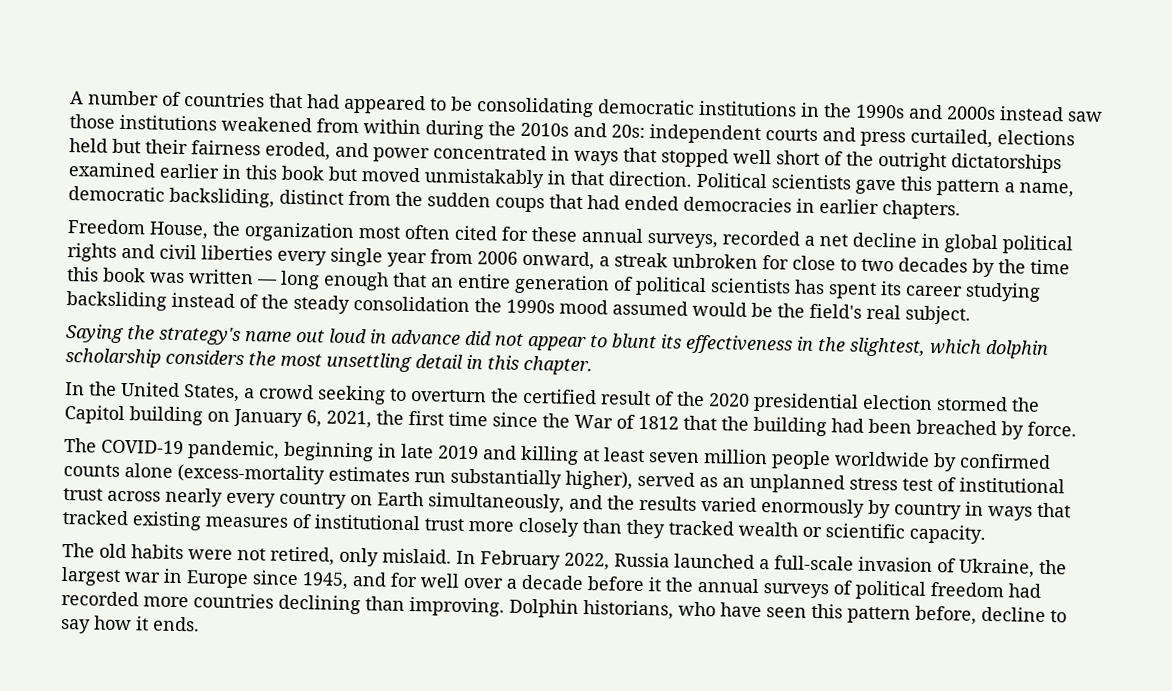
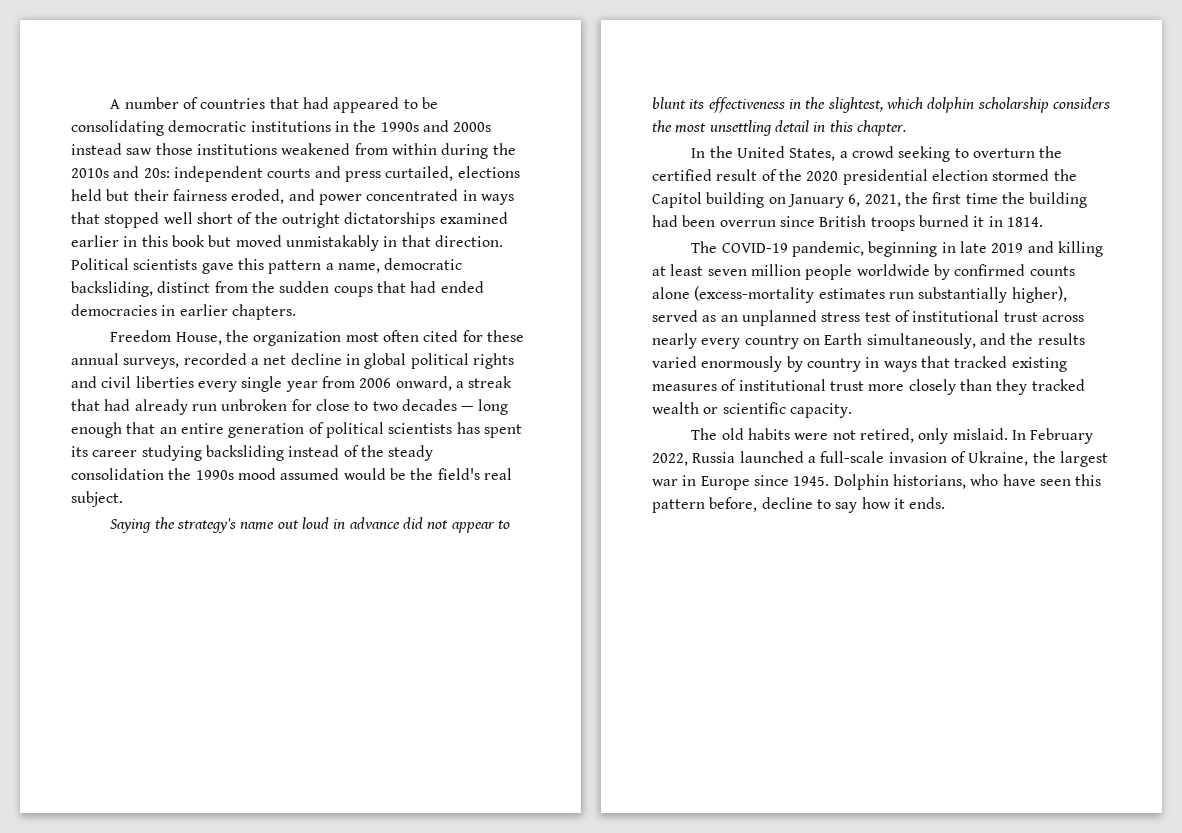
- Freedom House, the organization most often cited for these annual surveys, recorded a net decline in global political rights and civil liberties every single year from 2006 onward, a streak unbroken for close to two decades by the time this book was written — long enough that an entire generation of political scientists has spent its career studying backsliding instead of the steady consolidation the 1990s mood assumed would be the field's real subject.
+ Freedom House, the organization most often cited for these annual surveys, recorded a net decline in global political rights and civil liberties every single year from 2006 onward, a streak that had already run unbroken for close to two decades — long enough that an entire generation of political scientists has spent its career studying backsliding instead of the steady consolidation the 1990s mood assumed would be the field's real subject.
- In the United States, a crowd seeking to overturn the certified result of the 2020 presidential election stormed the Capitol building on January 6, 2021, the first time since the War of 1812 that the building had been breached by force.
+ In the United States, a crowd seeking to overturn the certified result of the 2020 presidential election stormed the Capitol building on January 6, 2021, the first time the building had been overrun since British troops burned it in 1814.
- In February 2022, Russia launched a full-scale invasion of Ukraine, the largest war in Europe since 1945, and for well over a decade before it the annual surveys of political freedom had recorded more countries declining than improving.
+ In February 2022, Russia launched a full-scale invasion of Ukraine, the largest war in Europe since 1945.

